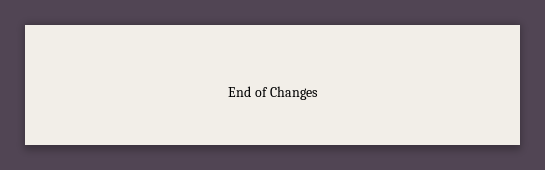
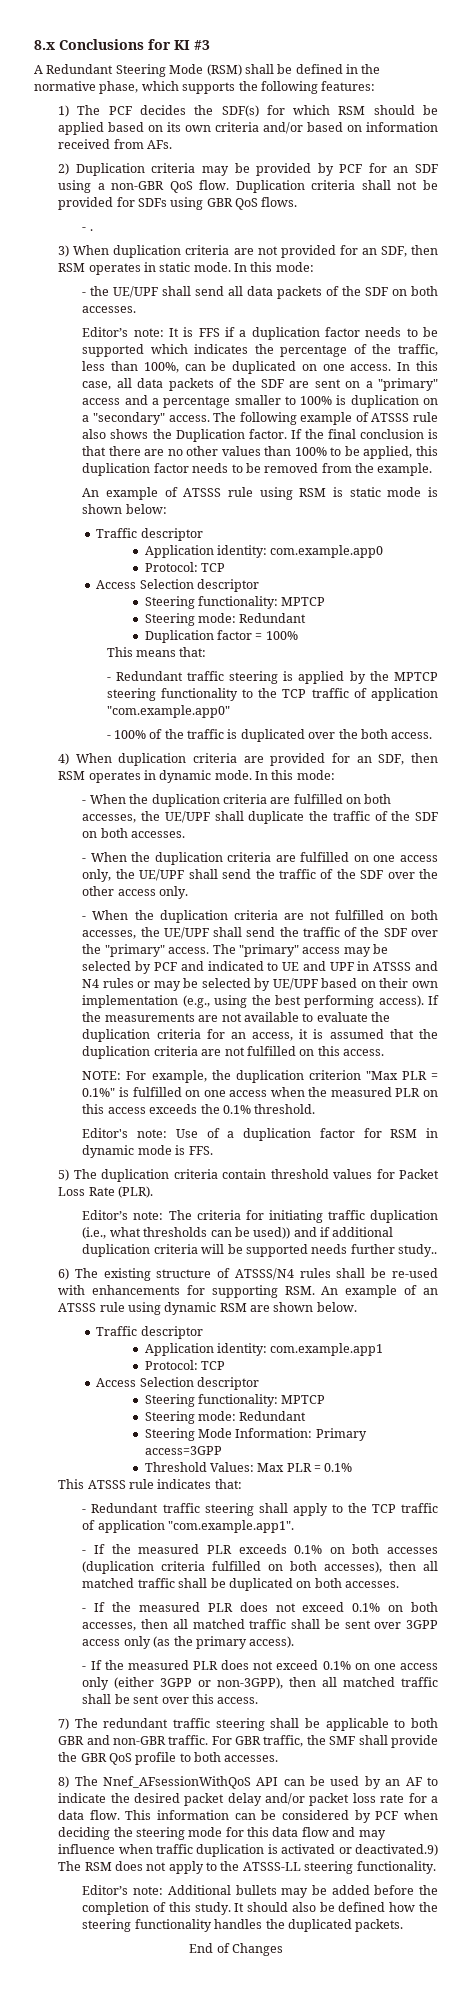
+ 8.x Conclusions for KI #3
+ A Redundant Steering Mode (RSM) shall be defined in the normative phase, which supports the following features:
+ 1) The PCF decides the SDF(s) for which RSM should be applied based on its own criteria and/or based on information received from AFs.
+ 2) Duplication criteria may be provided by PCF for an SDF using a non-GBR QoS flow. Duplication criteria shall not be provided for SDFs using GBR QoS flows.
+ - .
+ 3) When duplication criteria are not provided for an SDF, then RSM operates in static mode. In this mode:
+ - the UE/UPF shall send all data packets of the SDF on both accesses.
+ Editor’s note: It is FFS if a duplication factor needs to be supported which indicates the percentage of the traffic, less than 100%, can be duplicated on one access. In this case, all data packets of the SDF are sent on a "primary" access and a percentage smaller to 100% is duplication on a "secondary" access. The following example of ATSSS rule also shows the Duplication factor. If the final conclusion is that there are no other values than 100% to be applied, this duplication factor needs to be removed from the example.
+ An example of ATSSS rule using RSM is static mode is shown below:
+ Traffic descriptor
+ Application identity: com.example.app0
+ Protocol: TCP
+ Access Selection descriptor
+ Steering functionality: MPTCP
+ Steering mode: Redundant
+ Duplication factor = 100%
+ This means that:
+ - Redundant traffic steering is applied by the MPTCP steering functionality to the TCP traffic of application "com.example.app0"
+ - 100% of the traffic is duplicated over the both access.
+ 4) When duplication criteria are provided for an SDF, then RSM operates in dynamic mode. In this mode:
+ - When the duplication criteria are fulfilled on both accesses, the UE/UPF shall duplicate the traffic of the SDF on both accesses.
+ - When the duplication criteria are fulfilled on one access only, the UE/UPF shall send the traffic of the SDF over the other access only.
+ - When the duplication criteria are not fulfilled on both accesses, the UE/UPF shall send the traffic of the SDF over the "primary" access. The "primary" access may be selected by PCF and indicated to UE and UPF in ATSSS and N4 rules or may be selected by UE/UPF based on their own implementation (e.g., using the best performing access). If the measurements are not available to evaluate the duplication criteria for an access, it is assumed that the duplication criteria are not fulfilled on this access.
+ NOTE: For example, the duplication criterion "Max PLR = 0.1%" is fulfilled on one access when the measured PLR on this access exceeds the 0.1% threshold.
+ Editor's note: Use of a duplication factor for RSM in dynamic mode is FFS.
+ 5) The duplication criteria contain threshold values for Packet Loss Rate (PLR).
+ Editor’s note: The criteria for initiating traffic duplication (i.e., what thresholds can be used)) and if additional duplication criteria will be supported needs further study..
+ 6) The existing structure of ATSSS/N4 rules shall be re-used with enhancements for supporting RSM. An example of an ATSSS rule using dynamic RSM are shown below.
+ Traffic descriptor
+ Application identity: com.example.app1
+ Protocol: TCP
+ Access Selection descriptor
+ Steering functionality: MPTCP
+ Steering mode: Redundant
+ Steering Mode Information: Primary access=3GPP
+ Threshold Values: Max PLR = 0.1%
+ This ATSSS rule indicates that:
+ - Redundant traffic steering shall apply to the TCP traffic of application "com.example.app1".
+ - If the measured PLR exceeds 0.1% on both accesses (duplication criteria fulfilled on both accesses), then all matched traffic shall be duplicated on both accesses.
+ - If the measured PLR does not exceed 0.1% on both accesses, then all matched traffic shall be sent over 3GPP access only (as the primary access).
+ - If the measured PLR does not exceed 0.1% on one access only (either 3GPP or non-3GPP), then all matched traffic shall be sent over this access.
+ 7) The redundant traffic steering shall be applicable to both GBR and non-GBR traffic. For GBR traffic, the SMF shall provide the GBR QoS profile to both accesses.
+ 8) The Nnef_AFsessionWithQoS API can be used by an AF to indicate the desired packet delay and/or packet loss rate for a data flow. This information can be considered by PCF when deciding the steering mode for this data flow and may influence when traffic duplication is activated or deactivated.9) The RSM does not apply to the ATSSS-LL steering functionality.
+ Editor’s note: Additional bullets may be added before the completion of this study. It should also be defined how the steering functionality handles the duplicated packets.

